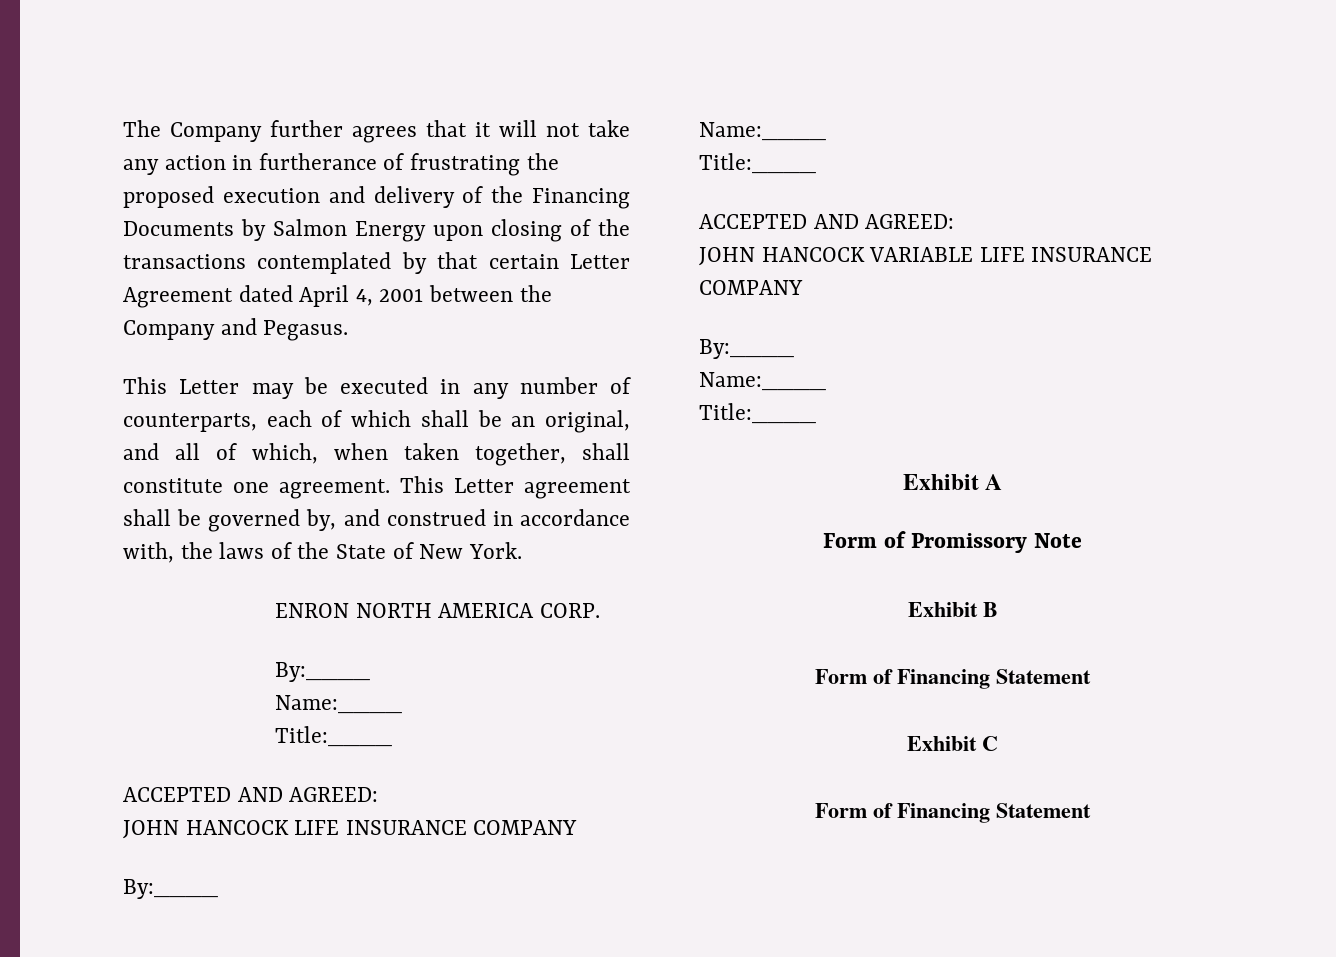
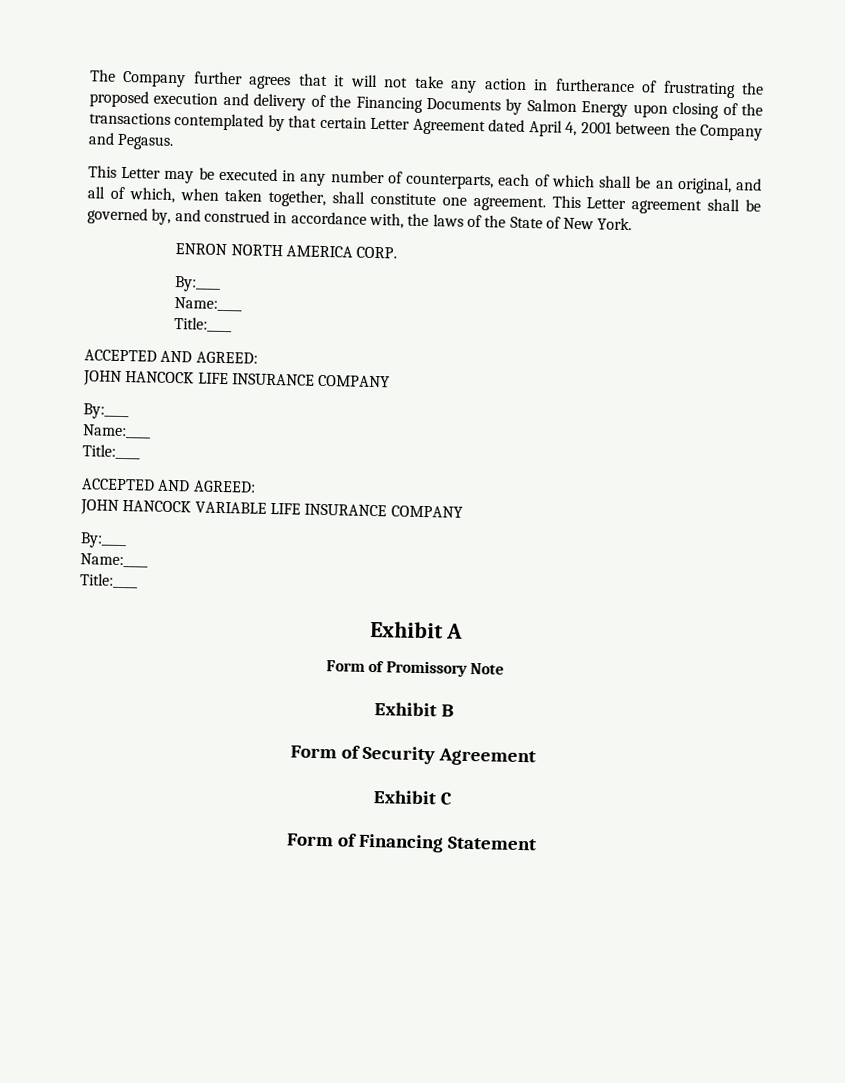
  Exhibit B
- Form of Financing Statement
+ Form of Security Agreement

